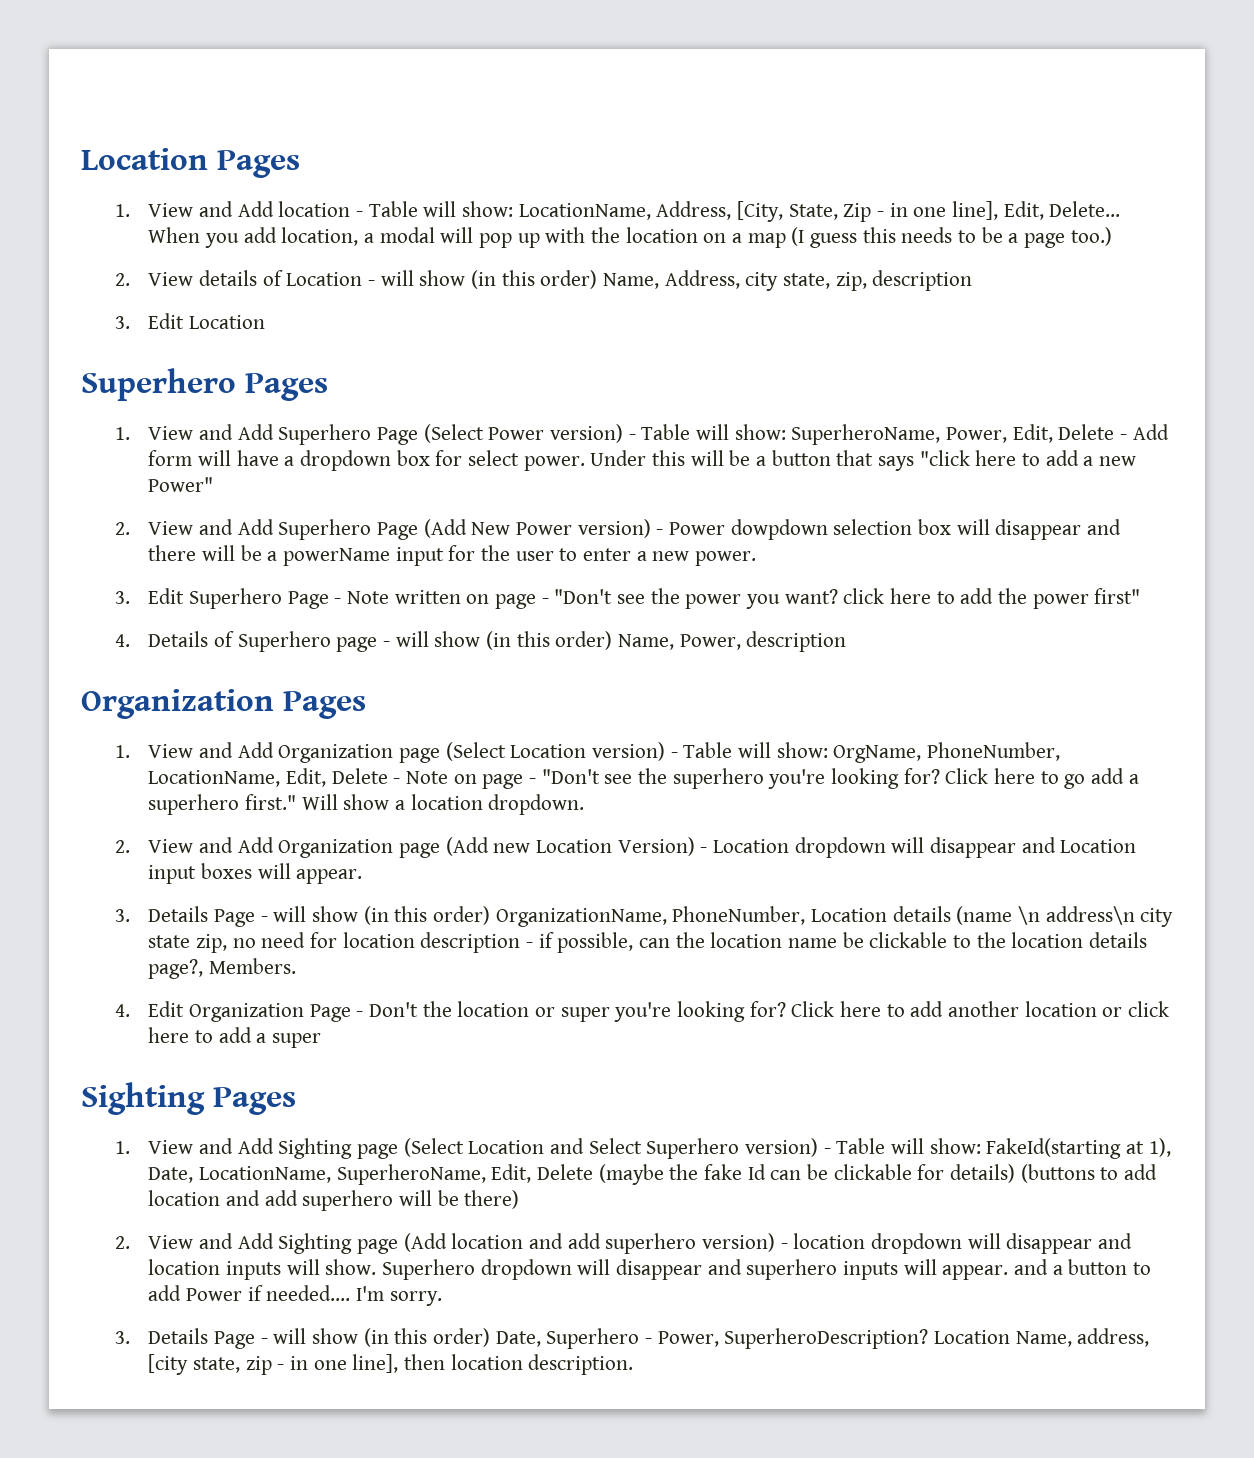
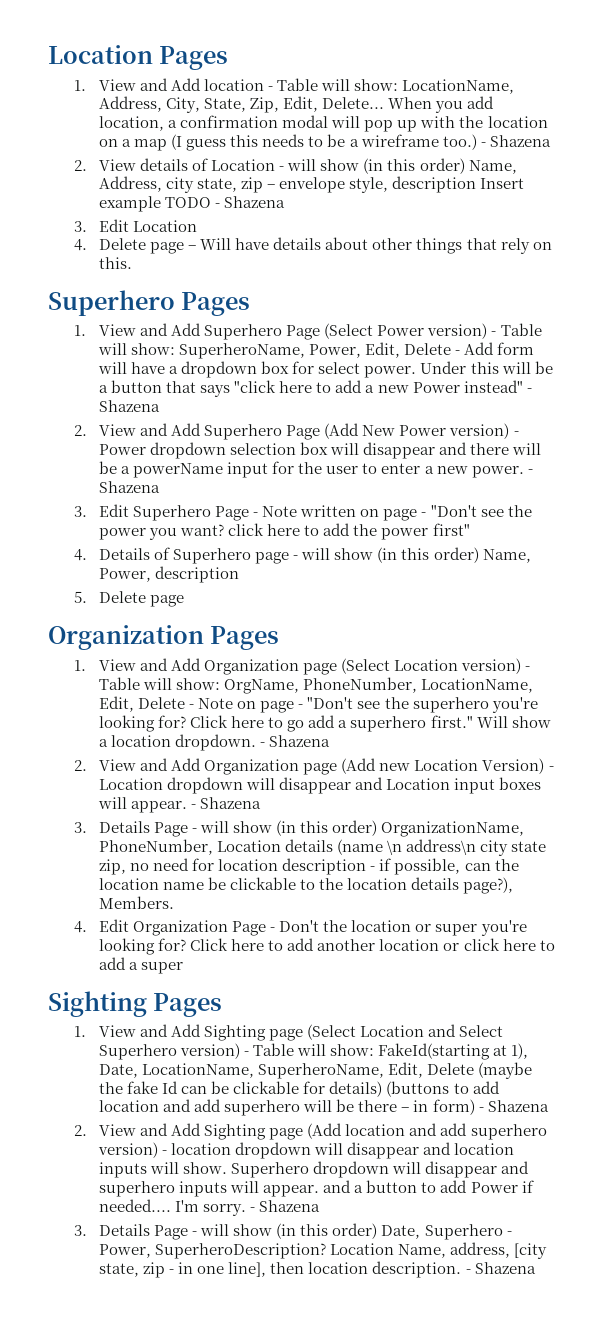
- 1. View and Add location - Table will show: LocationName, Address, [City, State, Zip - in one line], Edit, Delete...
+ 1. View and Add location - Table will show: LocationName, Address, City, State, Zip, Edit, Delete...
- When you add location, a modal will pop up with the location on a map (I guess this needs to be a page too.)
+ When you add location, a confirmation modal will pop up with the location on a map (I guess this needs to be a wireframe too.) - Shazena
- 2. View details of Location - will show (in this order) Name, Address, city state, zip, description
+ 2. View details of Location - will show (in this order) Name, Address, city state, zip – envelope style, description Insert example TODO - Shazena
  3. Edit Location
+ 4. Delete page – Will have details about other things that rely on this.
- Under this will be a button that says "click here to add a new Power"
+ Under this will be a button that says "click here to add a new Power instead" - Shazena
- 2. View and Add Superhero Page (Add New Power version) - Power dowpdown selection box will disappear and there will be a powerName input for the user to enter a new power.
+ 2. View and Add Superhero Page (Add New Power version) - Power dropdown selection box will disappear and there will be a powerName input for the user to enter a new power. - Shazena
+ 5. Delete page
- Will show a location dropdown.
+ Will show a location dropdown. - Shazena
- 2. View and Add Organization page (Add new Location Version) - Location dropdown will disappear and Location input boxes will appear.
+ 2. View and Add Organization page (Add new Location Version) - Location dropdown will disappear and Location input boxes will appear. - Shazena
- 3. Details Page - will show (in this order) OrganizationName, PhoneNumber, Location details (name \n address\n city state zip, no need for location description - if possible, can the location name be clickable to the location details page?, Members.
+ 3. Details Page - will show (in this order) OrganizationName, PhoneNumber, Location details (name \n address\n city state zip, no need for location description - if possible, can the location name be clickable to the location details page?), Members.
- 1. View and Add Sighting page (Select Location and Select Superhero version) - Table will show: FakeId(starting at 1), Date, LocationName, SuperheroName, Edit, Delete (maybe the fake Id can be clickable for details) (buttons to add location and add superhero will be there)
+ 1. View and Add Sighting page (Select Location and Select Superhero version) - Table will show: FakeId(starting at 1), Date, LocationName, SuperheroName, Edit, Delete (maybe the fake Id can be clickable for details) (buttons to add location and add superhero will be there – in form) - Shazena
- I'm sorry.
+ I'm sorry. - Shazena
- Location Name, address, [city state, zip - in one line], then location description.
+ Location Name, address, [city state, zip - in one line], then location description. - Shazena

